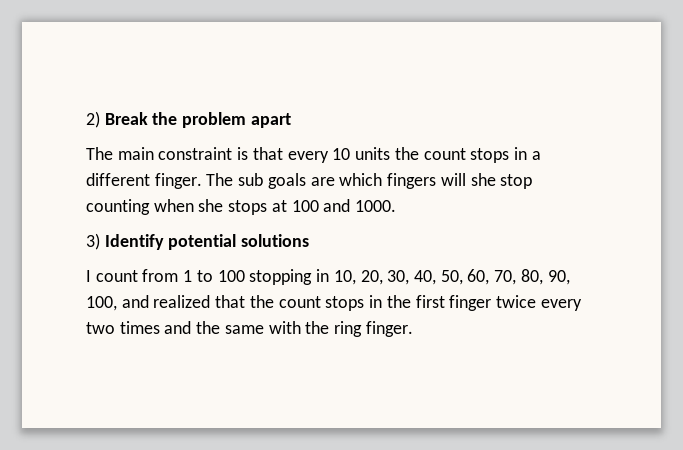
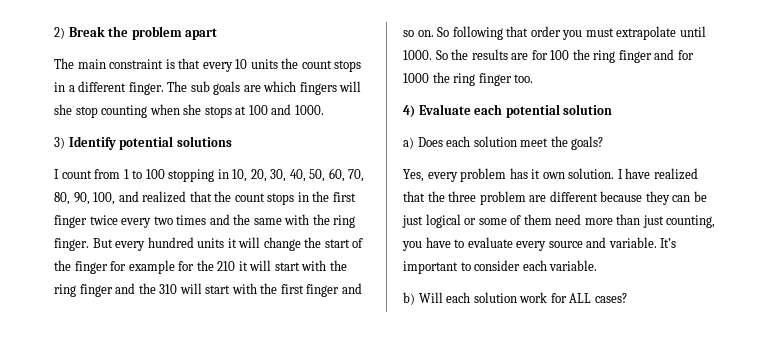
+ But every hundred units it will change the start of the finger for example for the 210 it will start with the ring finger and the 310 will start with the first finger and so on. So following that order you must extrapolate until 1000. So the results are for 100 the ring finger and for 1000 the ring finger too.
+ 4) Evaluate each potential solution
+ a) Does each solution meet the goals?
+ Yes, every problem has it own solution. I have realized that the three problem are different because they can be just logical or some of them need more than just counting, you have to evaluate every source and variable. It’s important to consider each variable.
+ b) Will each solution work for ALL cases?

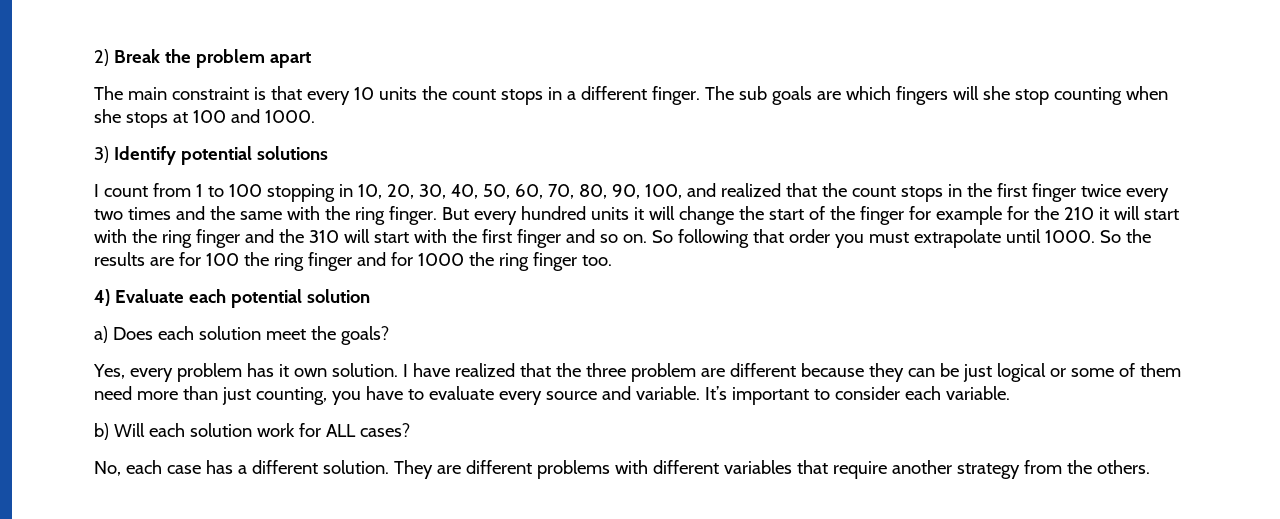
+ No, each case has a different solution. They are different problems with different variables that require another strategy from the others.

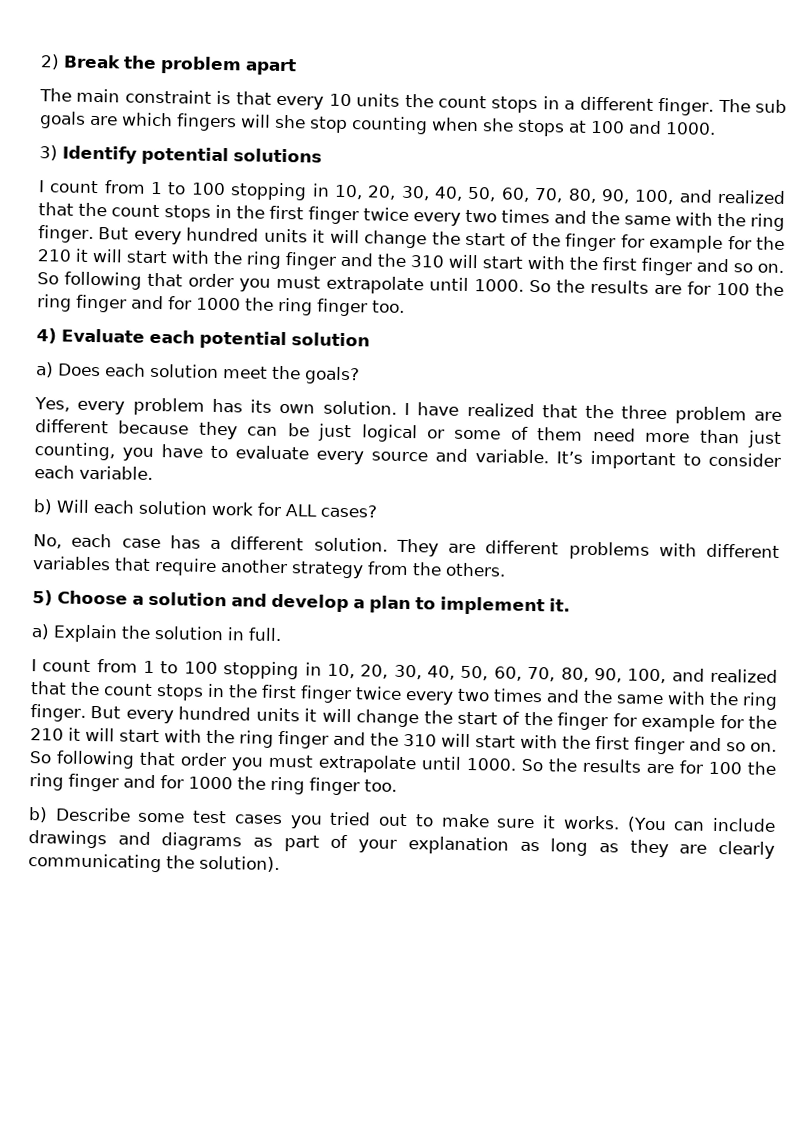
- Yes, every problem has it own solution.
+ Yes, every problem has its own solution.
+ 5) Choose a solution and develop a plan to implement it.
+ a) Explain the solution in full.
+ I count from 1 to 100 stopping in 10, 20, 30, 40, 50, 60, 70, 80, 90, 100, and realized that the count stops in the first finger twice every two times and the same with the ring finger. But every hundred units it will change the start of the finger for example for the 210 it will start with the ring finger and the 310 will start with the first finger and so on. So following that order you must extrapolate until 1000. So the results are for 100 the ring finger and for 1000 the ring finger too.
+ b) Describe some test cases you tried out to make sure it works. (You can include drawings and diagrams as part of your explanation as long as they are clearly communicating the solution).

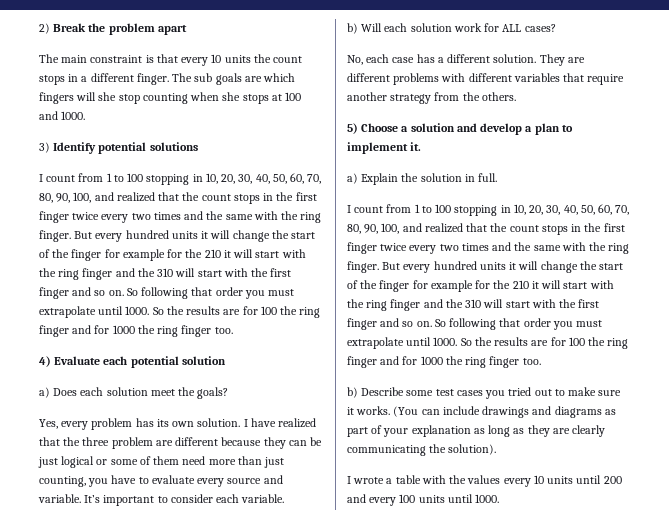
+ I wrote a table with the values every 10 units until 200 and every 100 units until 1000.

